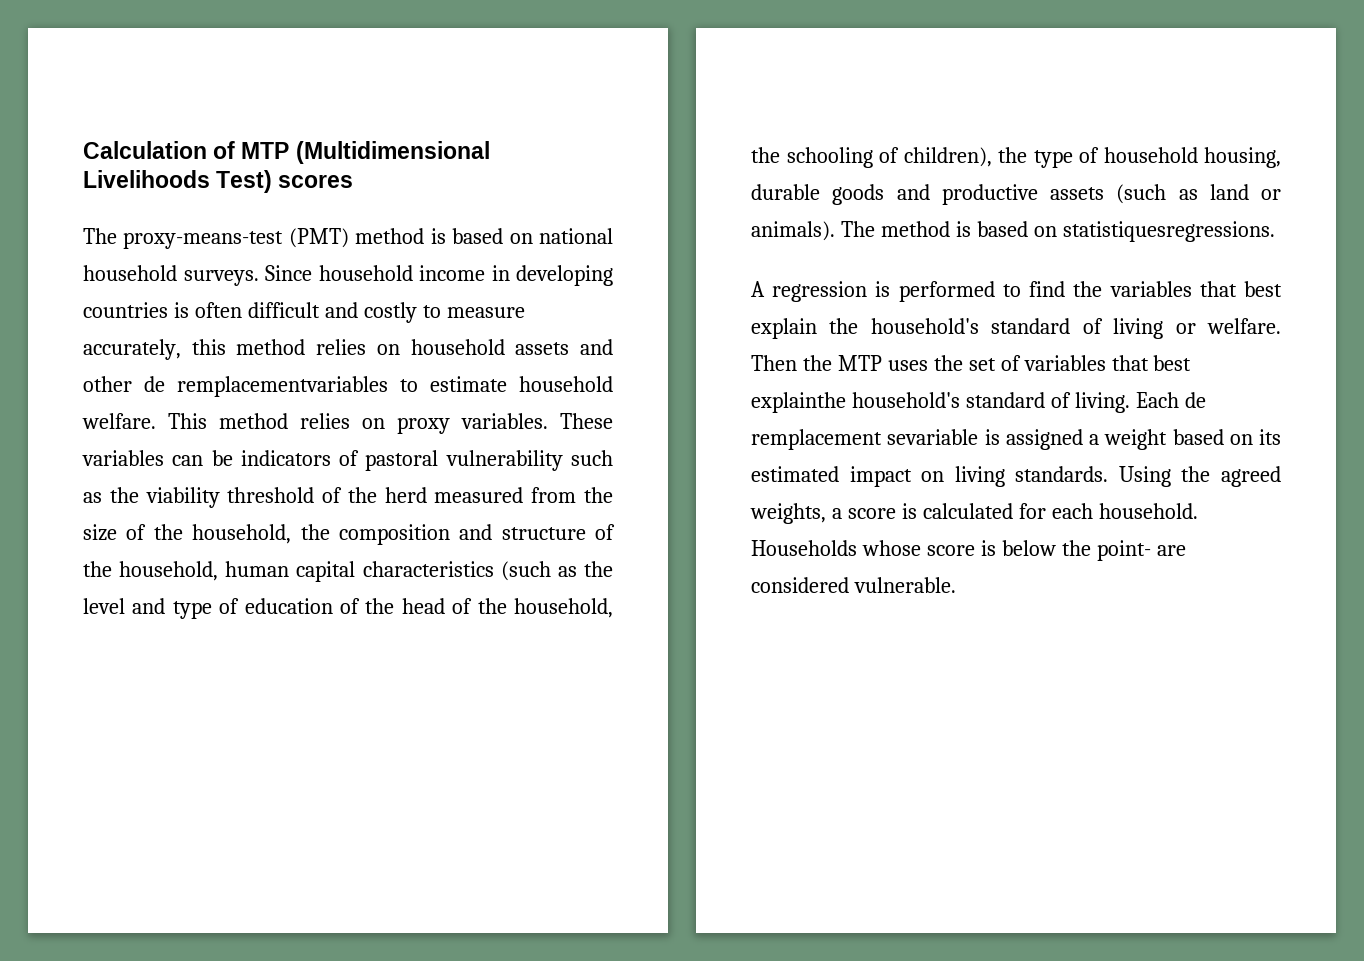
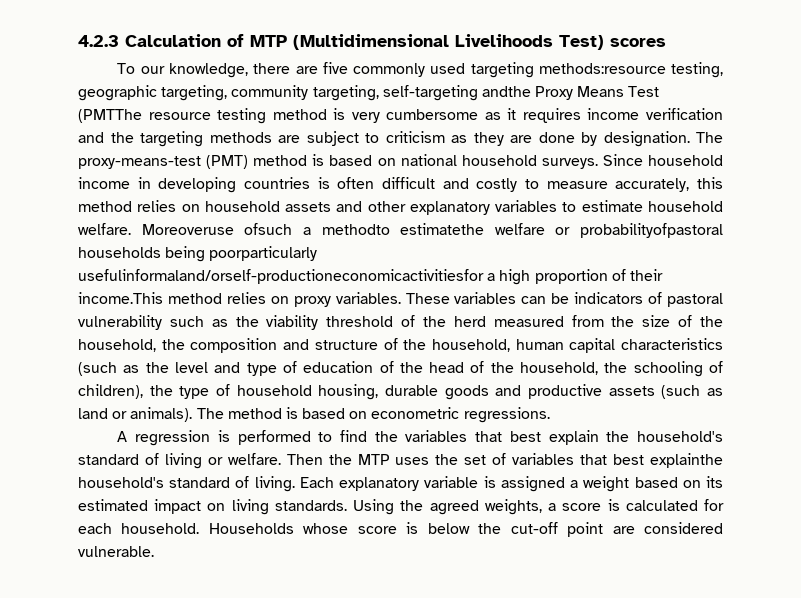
- Calculation of MTP (Multidimensional Livelihoods Test) scores
+ 4.2.3 Calculation of MTP (Multidimensional Livelihoods Test) scores
+ To our knowledge, there are five commonly used targeting methods:resource testing, geographic targeting, community targeting, self-targeting andthe Proxy Means Test (PMTThe resource testing method is very cumbersome as it requires income verification and the targeting methods are subject to criticism as they are done by designation.
- Since household income in developing countries is often difficult and costly to measure accurately, this method relies on household assets and other de remplacementvariables to estimate household welfare.
+ Since household income in developing countries is often difficult and costly to measure accurately, this method relies on household assets and other explanatory variables to estimate household welfare.
- This method relies on proxy variables.
+ Moreoveruse ofsuch a methodto estimatethe welfare or probabilityofpastoral households being poorparticularly usefulinformaland/orself-productioneconomicactivitiesfor a high proportion of their income.This method relies on proxy variables.
- The method is based on statistiquesregressions.
+ The method is based on econometric regressions.
- Each de remplacement sevariable is assigned a weight based on its estimated impact on living standards.
+ Each explanatory variable is assigned a weight based on its estimated impact on living standards.
- Households whose score is below the point- are considered vulnerable.
+ Households whose score is below the cut-off point are considered vulnerable.

